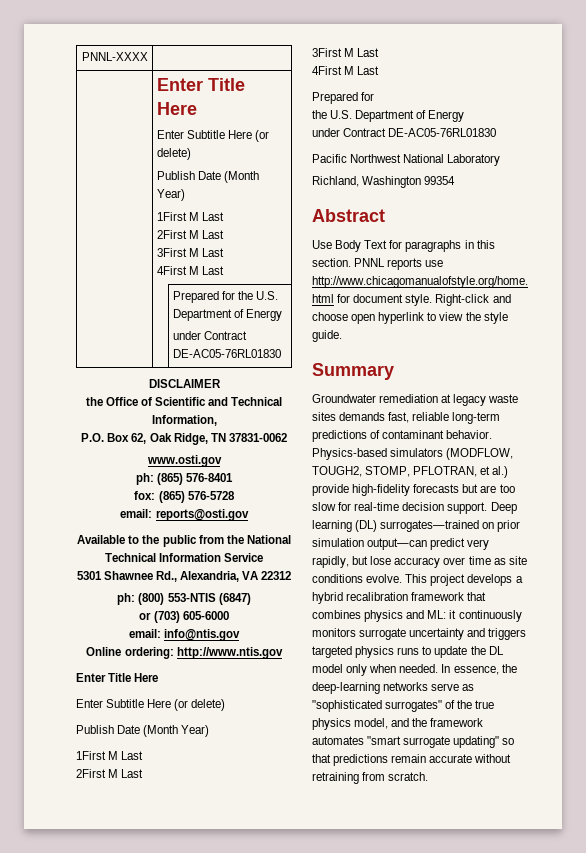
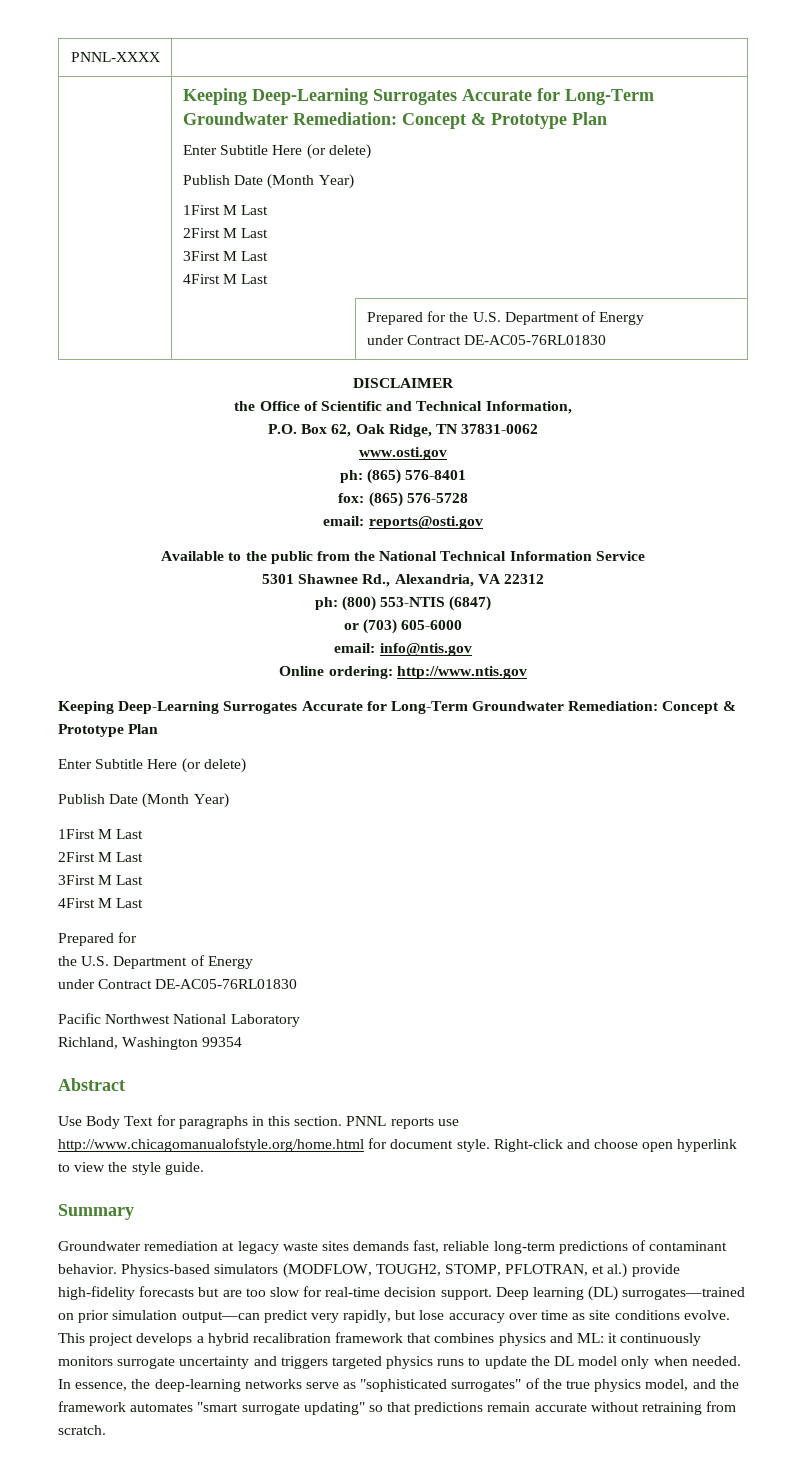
- | Enter Title Here
+ | Keeping Deep-Learning Surrogates Accurate for Long-Term Groundwater Remediation: Concept & Prototype Plan
  Online ordering: http://www.ntis.gov
- Enter Title Here
+ Keeping Deep-Learning Surrogates Accurate for Long-Term Groundwater Remediation: Concept & Prototype Plan

